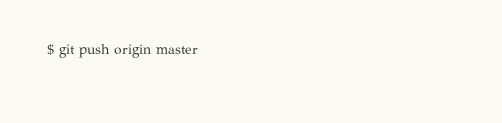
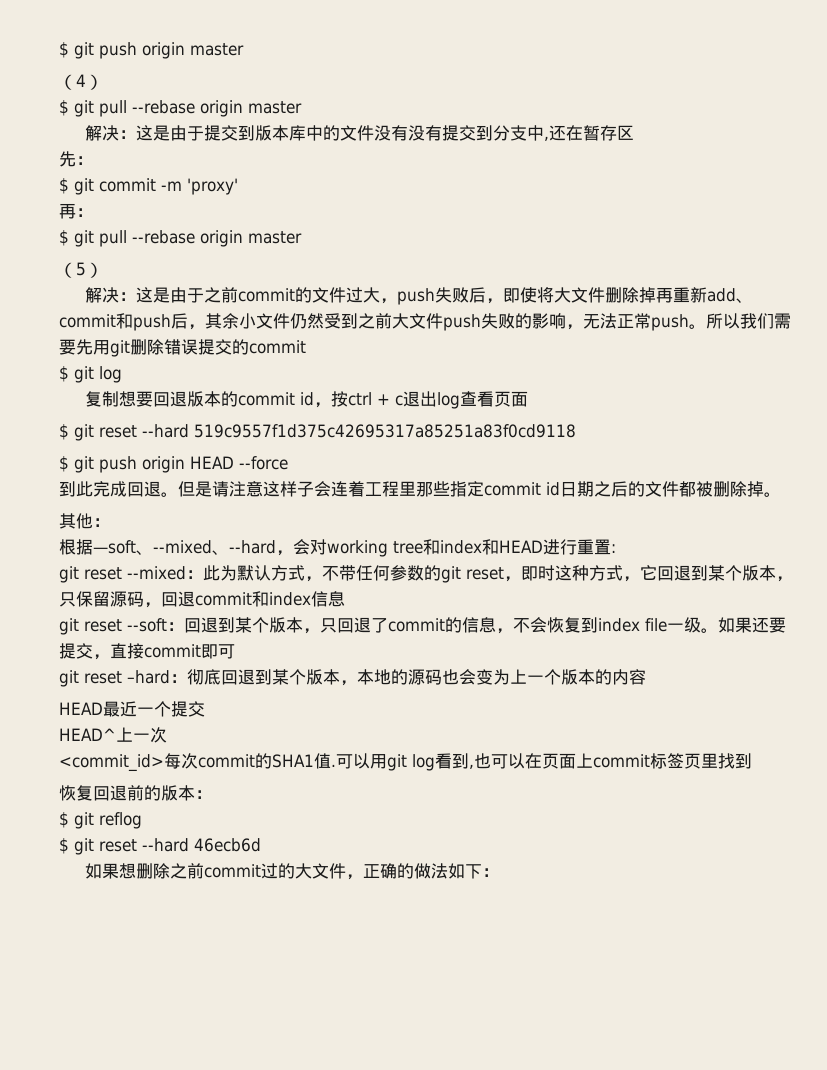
+ （4）
+ $ git pull --rebase origin master
+ 解决：这是由于提交到版本库中的文件没有没有提交到分支中,还在暂存区
+ 先：
+ $ git commit -m 'proxy'
+ 再：
+ $ git pull --rebase origin master
+ （5）
+ 解决：这是由于之前commit的文件过大，push失败后，即使将大文件删除掉再重新add、commit和push后，其余小文件仍然受到之前大文件push失败的影响，无法正常push。所以我们需要先用git删除错误提交的commit
+ $ git log
+ 复制想要回退版本的commit id，按ctrl + c退出log查看页面
+ $ git reset --hard 519c9557f1d375c42695317a85251a83f0cd9118
+ $ git push origin HEAD --force
+ 到此完成回退。但是请注意这样子会连着工程里那些指定commit id日期之后的文件都被删除掉。
+ 其他：
+ 根据—soft、--mixed、--hard，会对working tree和index和HEAD进行重置:
+ git reset --mixed：此为默认方式，不带任何参数的git reset，即时这种方式，它回退到某个版本，只保留源码，回退commit和index信息
+ git reset --soft：回退到某个版本，只回退了commit的信息，不会恢复到index file一级。如果还要提交，直接commit即可
+ git reset –hard：彻底回退到某个版本，本地的源码也会变为上一个版本的内容
+ HEAD最近一个提交
+ HEAD^上一次
+ <commit_id>每次commit的SHA1值.可以用git log看到,也可以在页面上commit标签页里找到
+ 恢复回退前的版本：
+ $ git reflog
+ $ git reset --hard 46ecb6d
+ 如果想删除之前commit过的大文件，正确的做法如下：

